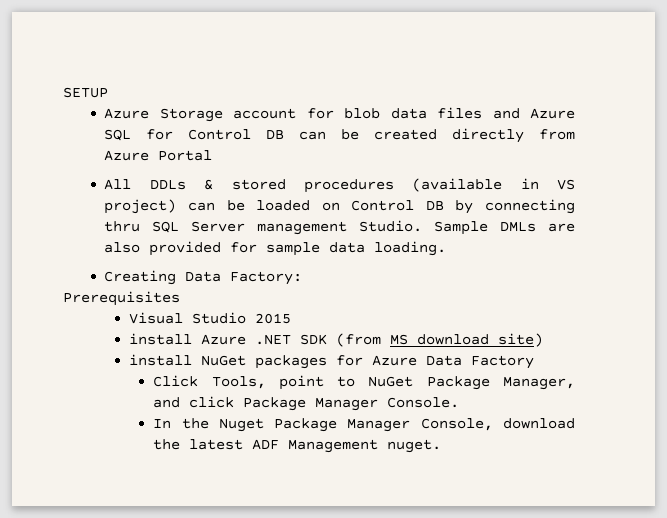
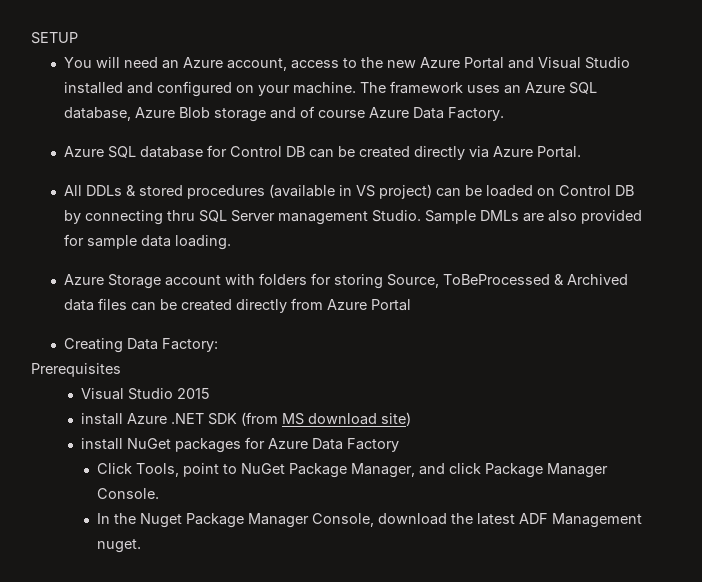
- Azure Storage account for blob data files and Azure SQL for Control DB can be created directly from Azure Portal
+ You will need an Azure account, access to the new Azure Portal and Visual Studio installed and configured on your machine. The framework uses an Azure SQL database, Azure Blob storage and of course Azure Data Factory.
+ Azure SQL database for Control DB can be created directly via Azure Portal.
+ Azure Storage account with folders for storing Source, ToBeProcessed & Archived data files can be created directly from Azure Portal

